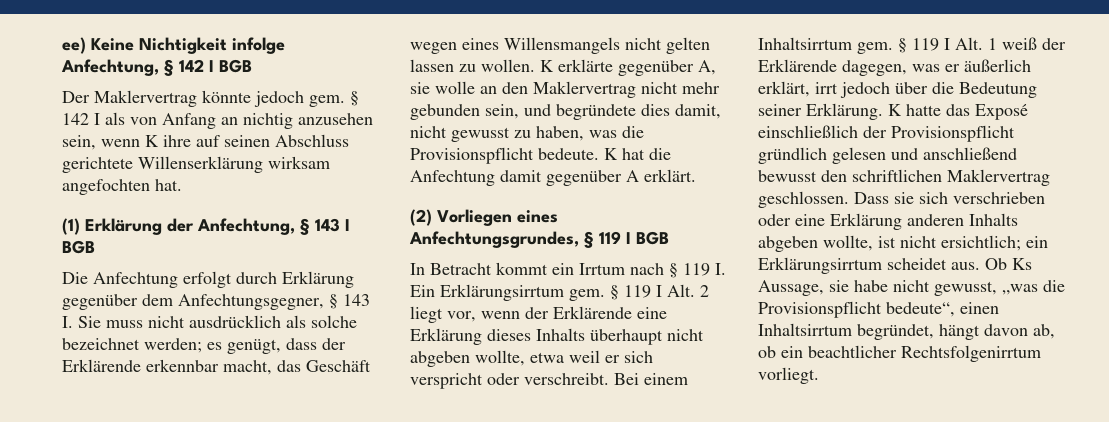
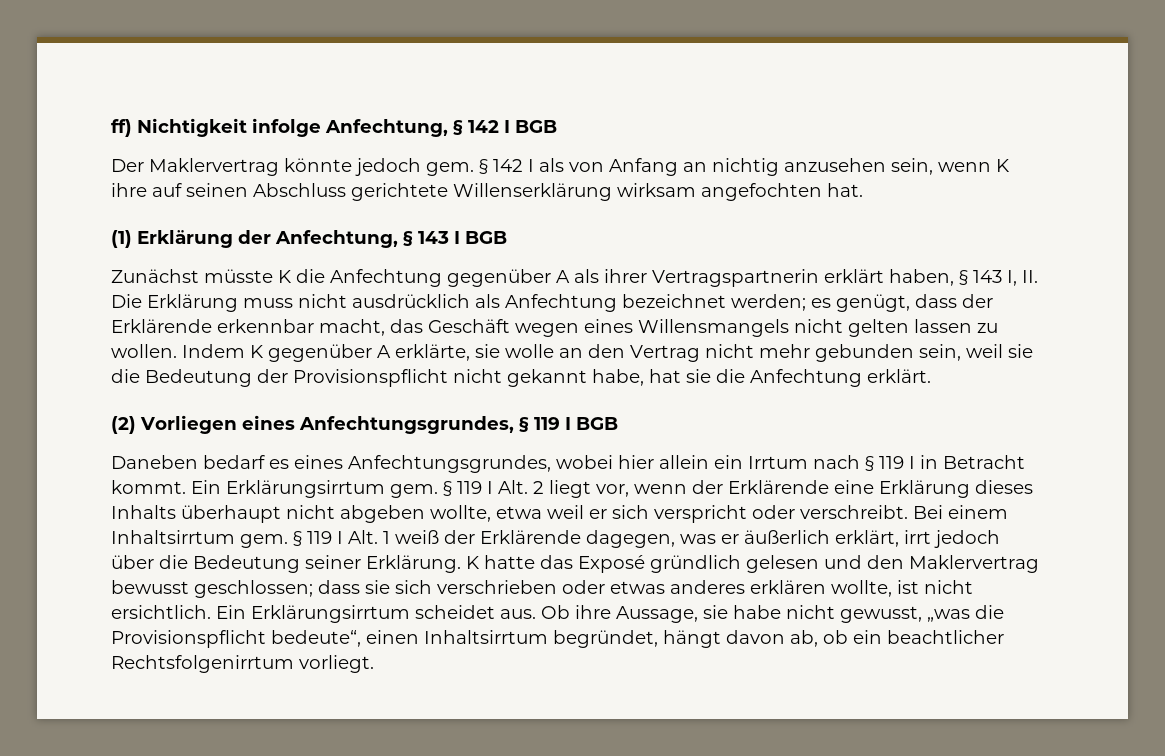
- ee) Keine Nichtigkeit infolge Anfechtung, § 142 I BGB
+ ff) Nichtigkeit infolge Anfechtung, § 142 I BGB
- Die Anfechtung erfolgt durch Erklärung gegenüber dem Anfechtungsgegner, § 143 I. Sie muss nicht ausdrücklich als solche bezeichnet werden; es genügt, dass der Erklärende erkennbar macht, das Geschäft wegen eines Willensmangels nicht gelten lassen zu wollen.
+ Zunächst müsste K die Anfechtung gegenüber A als ihrer Vertragspartnerin erklärt haben, § 143 I, II. Die Erklärung muss nicht ausdrücklich als Anfechtung bezeichnet werden; es genügt, dass der Erklärende erkennbar macht, das Geschäft wegen eines Willensmangels nicht gelten lassen zu wollen.
- K erklärte gegenüber A, sie wolle an den Maklervertrag nicht mehr gebunden sein, und begründete dies damit, nicht gewusst zu haben, was die Provisionspflicht bedeute. K hat die Anfechtung damit gegenüber A erklärt.
+ Indem K gegenüber A erklärte, sie wolle an den Vertrag nicht mehr gebunden sein, weil sie die Bedeutung der Provisionspflicht nicht gekannt habe, hat sie die Anfechtung erklärt.
- In Betracht kommt ein Irrtum nach § 119 I. Ein Erklärungsirrtum gem.
+ Daneben bedarf es eines Anfechtungsgrundes, wobei hier allein ein Irrtum nach § 119 I in Betracht kommt. Ein Erklärungsirrtum gem.
- K hatte das Exposé einschließlich der Provisionspflicht gründlich gelesen und anschließend bewusst den schriftlichen Maklervertrag geschlossen. Dass sie sich verschrieben oder eine Erklärung anderen Inhalts abgeben wollte, ist nicht ersichtlich; ein Erklärungsirrtum scheidet aus.
+ K hatte das Exposé gründlich gelesen und den Maklervertrag bewusst geschlossen; dass sie sich verschrieben oder etwas anderes erklären wollte, ist nicht ersichtlich. Ein Erklärungsirrtum scheidet aus.
- Ob Ks Aussage, sie habe nicht gewusst, „was die Provisionspflicht bedeute“, einen Inhaltsirrtum begründet, hängt davon ab, ob ein beachtlicher Rechtsfolgenirrtum vorliegt.
+ Ob ihre Aussage, sie habe nicht gewusst, „was die Provisionspflicht bedeute“, einen Inhaltsirrtum begründet, hängt davon ab, ob ein beachtlicher Rechtsfolgenirrtum vorliegt.

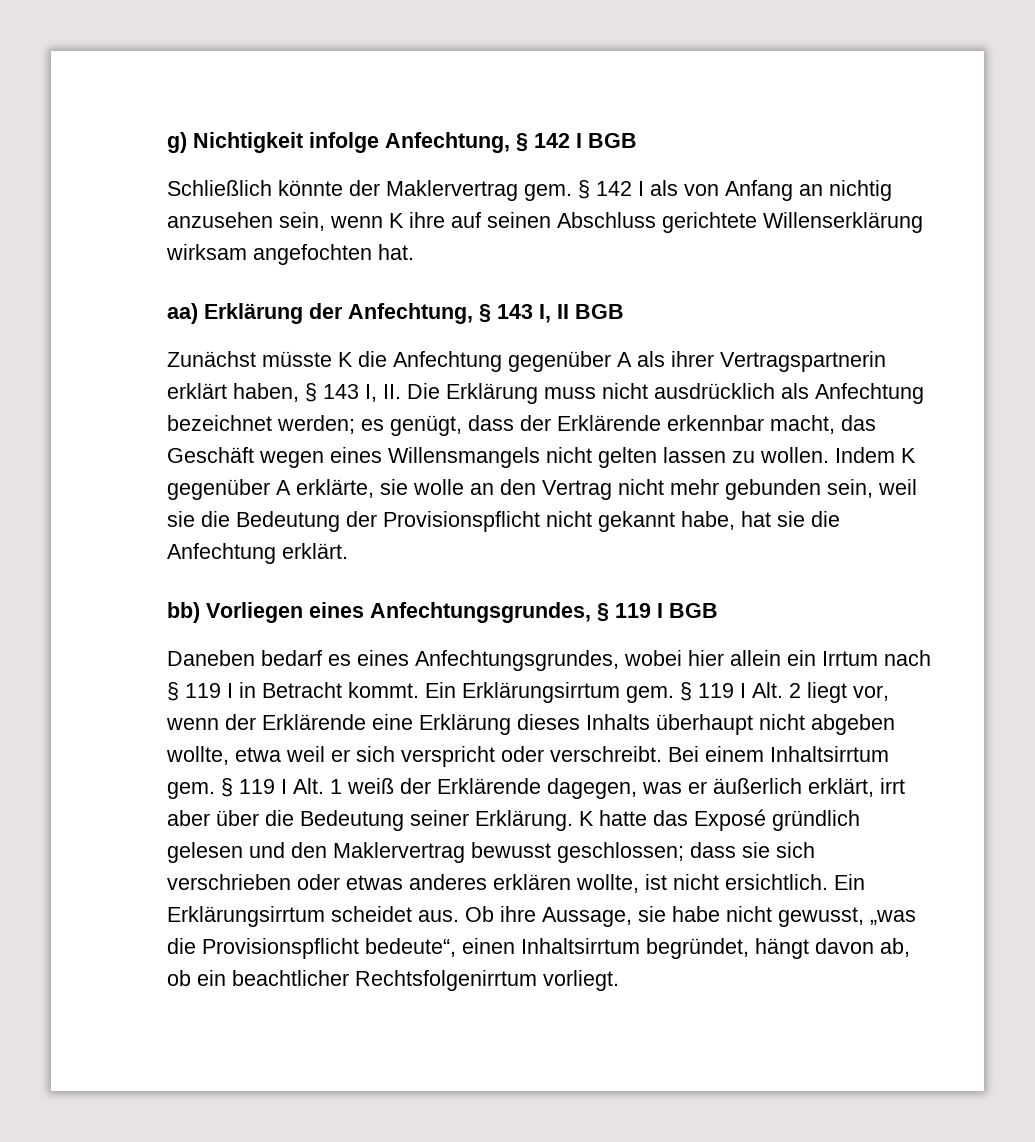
- ff) Nichtigkeit infolge Anfechtung, § 142 I BGB
+ g) Nichtigkeit infolge Anfechtung, § 142 I BGB
- Der Maklervertrag könnte jedoch gem.
+ Schließlich könnte der Maklervertrag gem.
- (1) Erklärung der Anfechtung, § 143 I BGB
+ aa) Erklärung der Anfechtung, § 143 I, II BGB
- (2) Vorliegen eines Anfechtungsgrundes, § 119 I BGB
+ bb) Vorliegen eines Anfechtungsgrundes, § 119 I BGB
- § 119 I Alt. 1 weiß der Erklärende dagegen, was er äußerlich erklärt, irrt jedoch über die Bedeutung seiner Erklärung.
+ § 119 I Alt. 1 weiß der Erklärende dagegen, was er äußerlich erklärt, irrt aber über die Bedeutung seiner Erklärung.

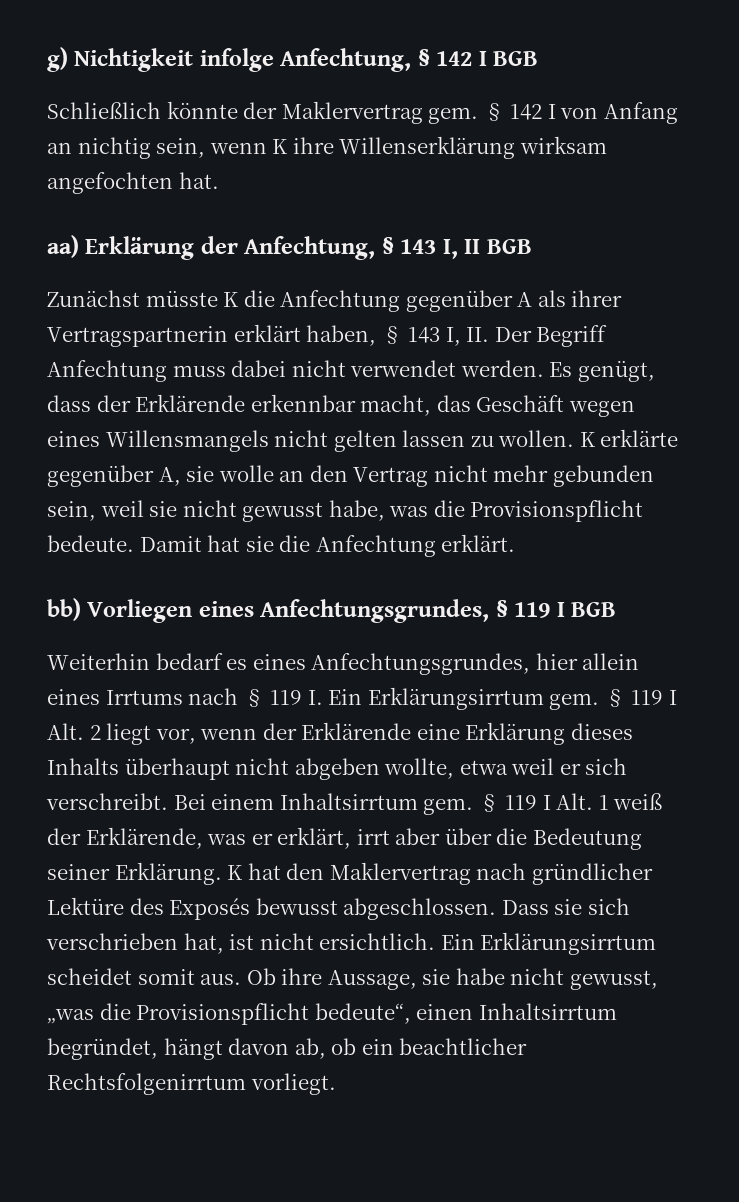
- § 142 I als von Anfang an nichtig anzusehen sein, wenn K ihre auf seinen Abschluss gerichtete Willenserklärung wirksam angefochten hat.
+ § 142 I von Anfang an nichtig sein, wenn K ihre Willenserklärung wirksam angefochten hat.
- Zunächst müsste K die Anfechtung gegenüber A als ihrer Vertragspartnerin erklärt haben, § 143 I, II. Die Erklärung muss nicht ausdrücklich als Anfechtung bezeichnet werden; es genügt, dass der Erklärende erkennbar macht, das Geschäft wegen eines Willensmangels nicht gelten lassen zu wollen.
+ Zunächst müsste K die Anfechtung gegenüber A als ihrer Vertragspartnerin erklärt haben, § 143 I, II. Der Begriff Anfechtung muss dabei nicht verwendet werden. Es genügt, dass der Erklärende erkennbar macht, das Geschäft wegen eines Willensmangels nicht gelten lassen zu wollen.
- Indem K gegenüber A erklärte, sie wolle an den Vertrag nicht mehr gebunden sein, weil sie die Bedeutung der Provisionspflicht nicht gekannt habe, hat sie die Anfechtung erklärt.
+ K erklärte gegenüber A, sie wolle an den Vertrag nicht mehr gebunden sein, weil sie nicht gewusst habe, was die Provisionspflicht bedeute. Damit hat sie die Anfechtung erklärt.
- Daneben bedarf es eines Anfechtungsgrundes, wobei hier allein ein Irrtum nach § 119 I in Betracht kommt. Ein Erklärungsirrtum gem.
+ Weiterhin bedarf es eines Anfechtungsgrundes, hier allein eines Irrtums nach § 119 I. Ein Erklärungsirrtum gem.
- § 119 I Alt. 2 liegt vor, wenn der Erklärende eine Erklärung dieses Inhalts überhaupt nicht abgeben wollte, etwa weil er sich verspricht oder verschreibt.
+ § 119 I Alt. 2 liegt vor, wenn der Erklärende eine Erklärung dieses Inhalts überhaupt nicht abgeben wollte, etwa weil er sich verschreibt.
- § 119 I Alt. 1 weiß der Erklärende dagegen, was er äußerlich erklärt, irrt aber über die Bedeutung seiner Erklärung.
+ § 119 I Alt. 1 weiß der Erklärende, was er erklärt, irrt aber über die Bedeutung seiner Erklärung.
- K hatte das Exposé gründlich gelesen und den Maklervertrag bewusst geschlossen; dass sie sich verschrieben oder etwas anderes erklären wollte, ist nicht ersichtlich.
+ K hat den Maklervertrag nach gründlicher Lektüre des Exposés bewusst abgeschlossen. Dass sie sich verschrieben hat, ist nicht ersichtlich.
- Ein Erklärungsirrtum scheidet aus.
+ Ein Erklärungsirrtum scheidet somit aus.

